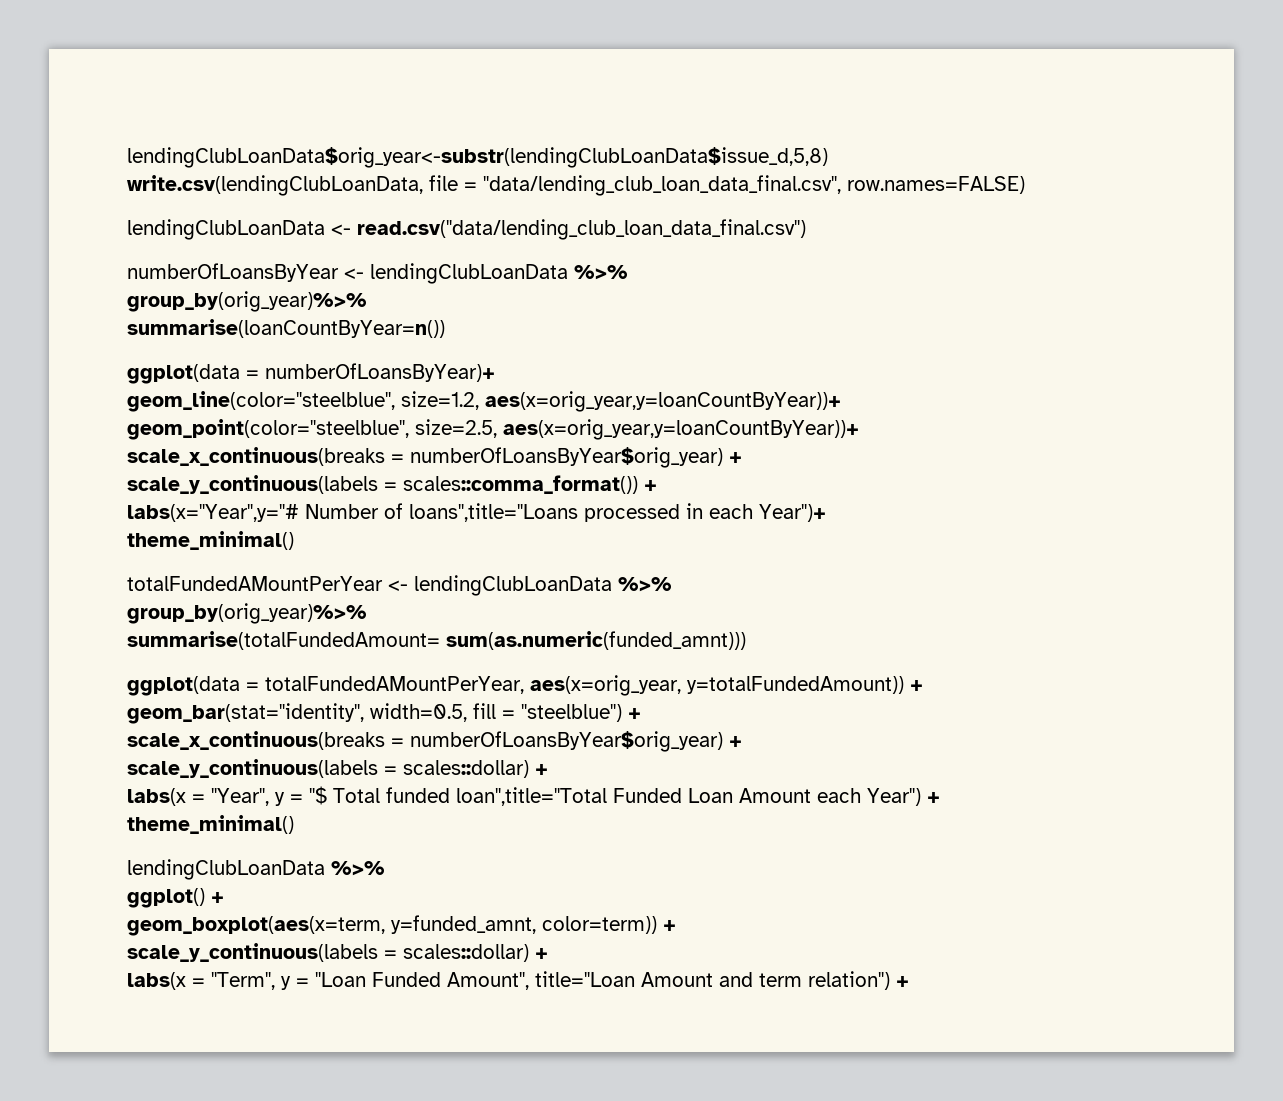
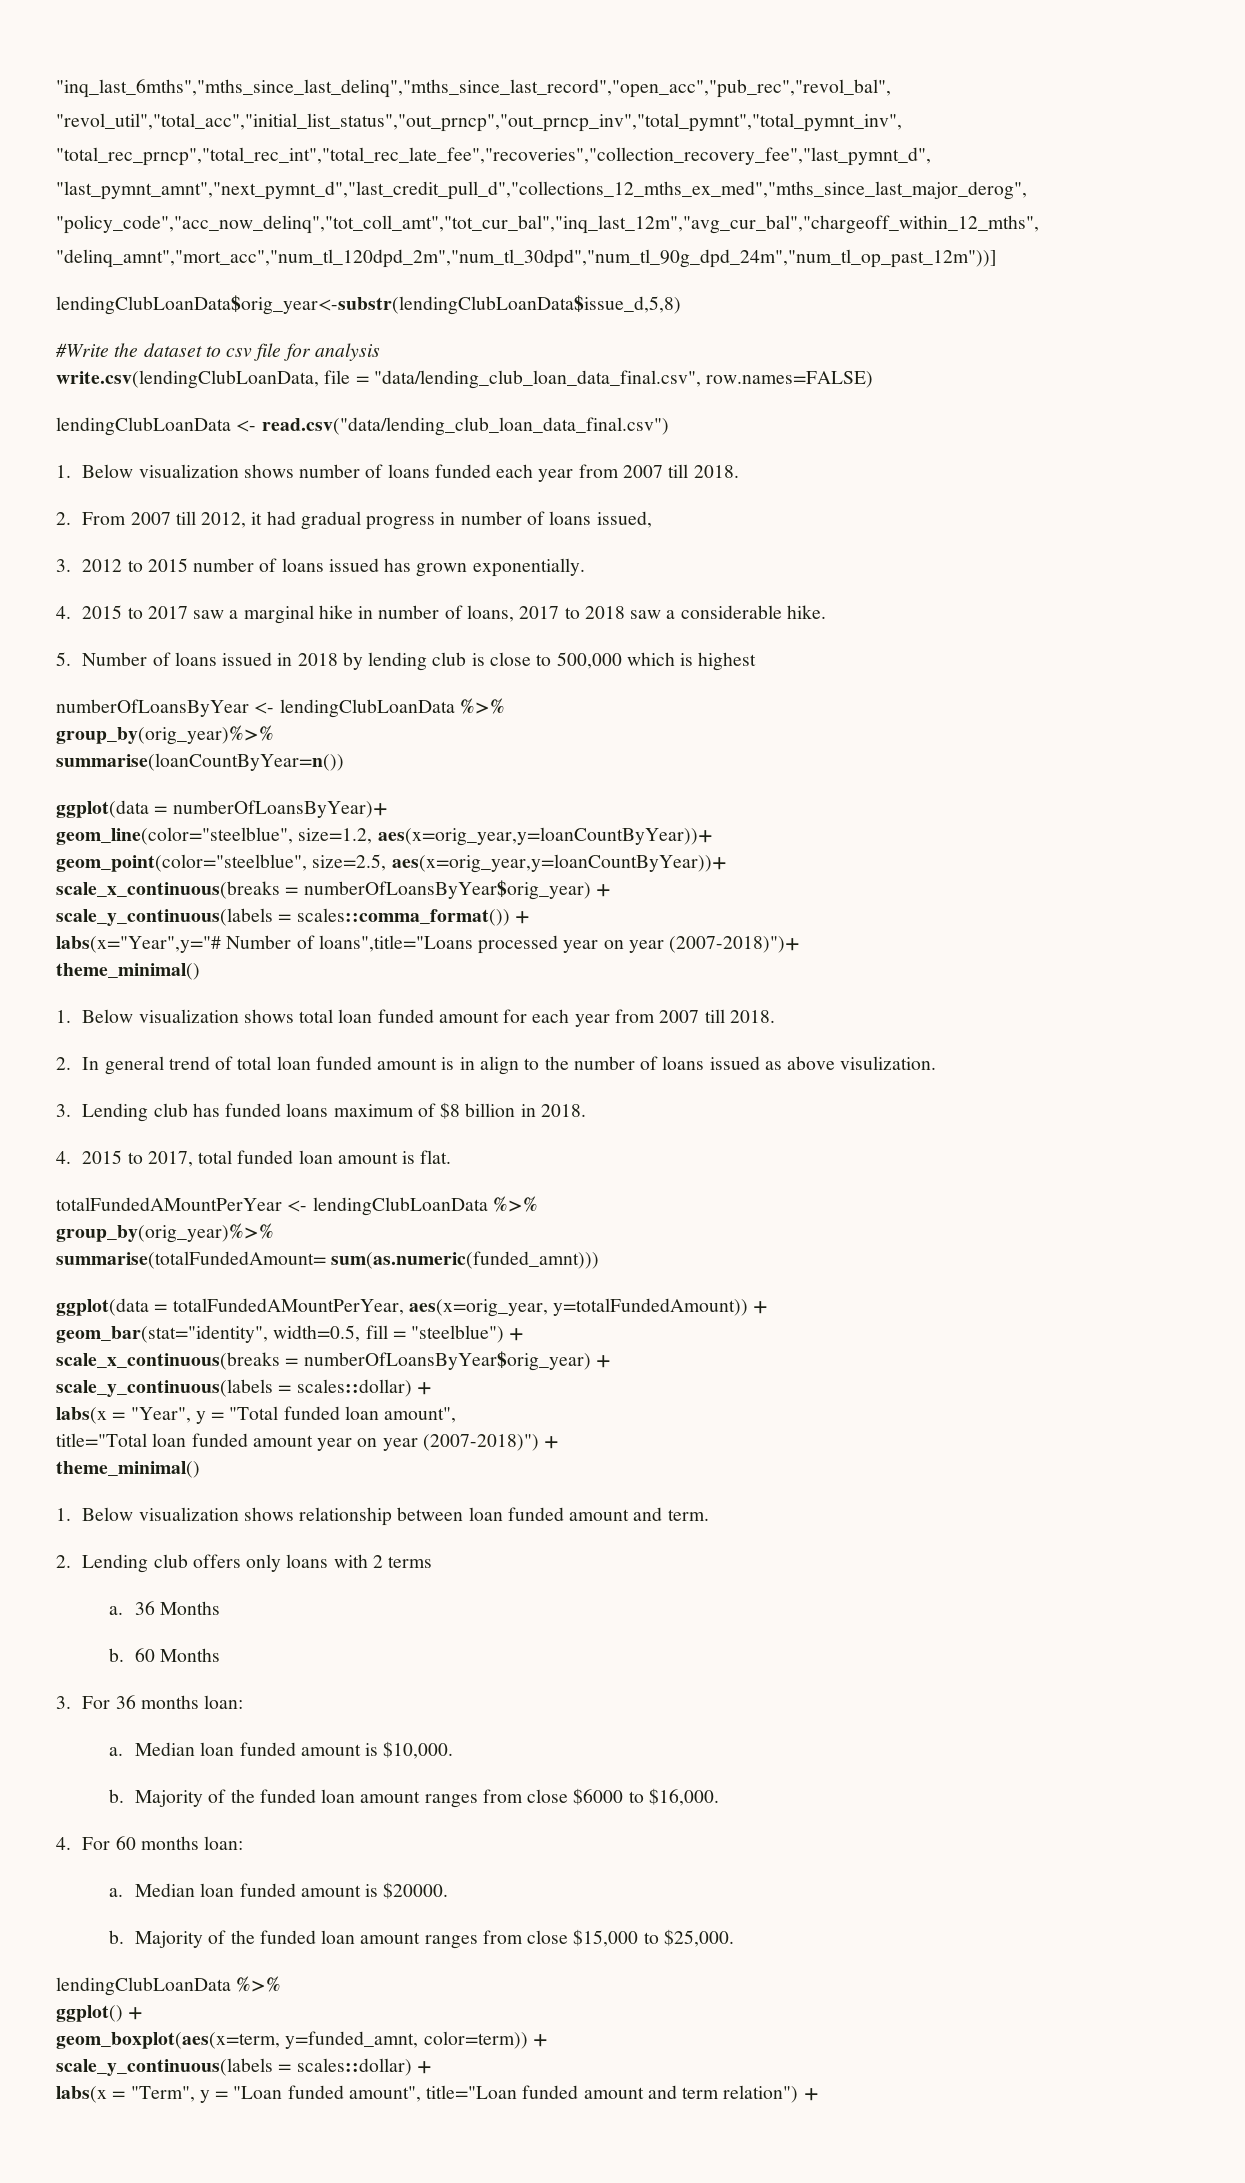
+ "inq_last_6mths","mths_since_last_delinq","mths_since_last_record","open_acc","pub_rec","revol_bal",
+ "revol_util","total_acc","initial_list_status","out_prncp","out_prncp_inv","total_pymnt","total_pymnt_inv",
+ "total_rec_prncp","total_rec_int","total_rec_late_fee","recoveries","collection_recovery_fee","last_pymnt_d",
+ "last_pymnt_amnt","next_pymnt_d","last_credit_pull_d","collections_12_mths_ex_med","mths_since_last_major_derog",
+ "policy_code","acc_now_delinq","tot_coll_amt","tot_cur_bal","inq_last_12m","avg_cur_bal","chargeoff_within_12_mths",
+ "delinq_amnt","mort_acc","num_tl_120dpd_2m","num_tl_30dpd","num_tl_90g_dpd_24m","num_tl_op_past_12m"))]
  lendingClubLoanData$orig_year<-substr(lendingClubLoanData$issue_d,5,8)
+ #Write the dataset to csv file for analysis
+ 1. Below visualization shows number of loans funded each year from 2007 till 2018.
+ 2. From 2007 till 2012, it had gradual progress in number of loans issued,
+ 3. 2012 to 2015 number of loans issued has grown exponentially.
+ 4. 2015 to 2017 saw a marginal hike in number of loans, 2017 to 2018 saw a considerable hike.
+ 5. Number of loans issued in 2018 by lending club is close to 500,000 which is highest
- labs(x="Year",y="# Number of loans",title="Loans processed in each Year")+
+ labs(x="Year",y="# Number of loans",title="Loans processed year on year (2007-2018)")+
  theme_minimal()
+ 1. Below visualization shows total loan funded amount for each year from 2007 till 2018.
+ 2. In general trend of total loan funded amount is in align to the number of loans issued as above visulization.
+ 3. Lending club has funded loans maximum of $8 billion in 2018.
+ 4. 2015 to 2017, total funded loan amount is flat.
- labs(x = "Year", y = "$ Total funded loan",title="Total Funded Loan Amount each Year") +
+ labs(x = "Year", y = "Total funded loan amount",
+ title="Total loan funded amount year on year (2007-2018)") +
  theme_minimal()
+ 1. Below visualization shows relationship between loan funded amount and term.
+ 2. Lending club offers only loans with 2 terms
+ a. 36 Months
+ b. 60 Months
+ 3. For 36 months loan:
+ a. Median loan funded amount is $10,000.
+ b. Majority of the funded loan amount ranges from close $6000 to $16,000.
+ 4. For 60 months loan:
+ a. Median loan funded amount is $20000.
+ b. Majority of the funded loan amount ranges from close $15,000 to $25,000.
- labs(x = "Term", y = "Loan Funded Amount", title="Loan Amount and term relation") +
+ labs(x = "Term", y = "Loan funded amount", title="Loan funded amount and term relation") +

